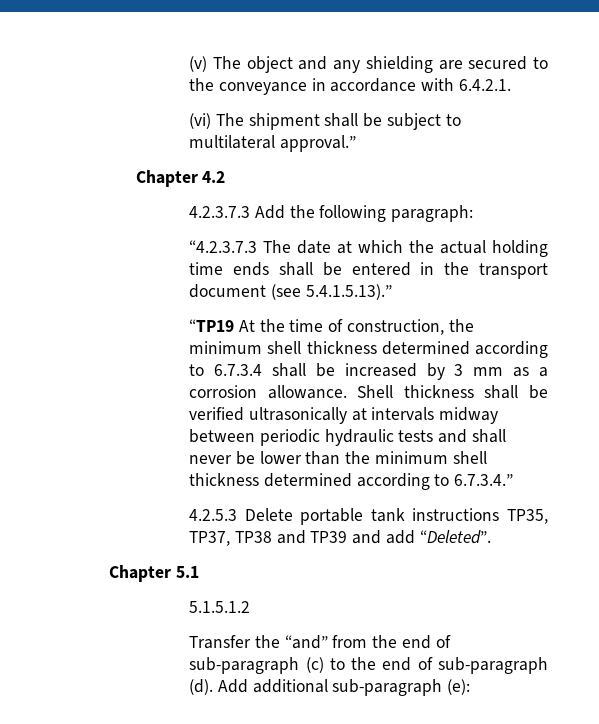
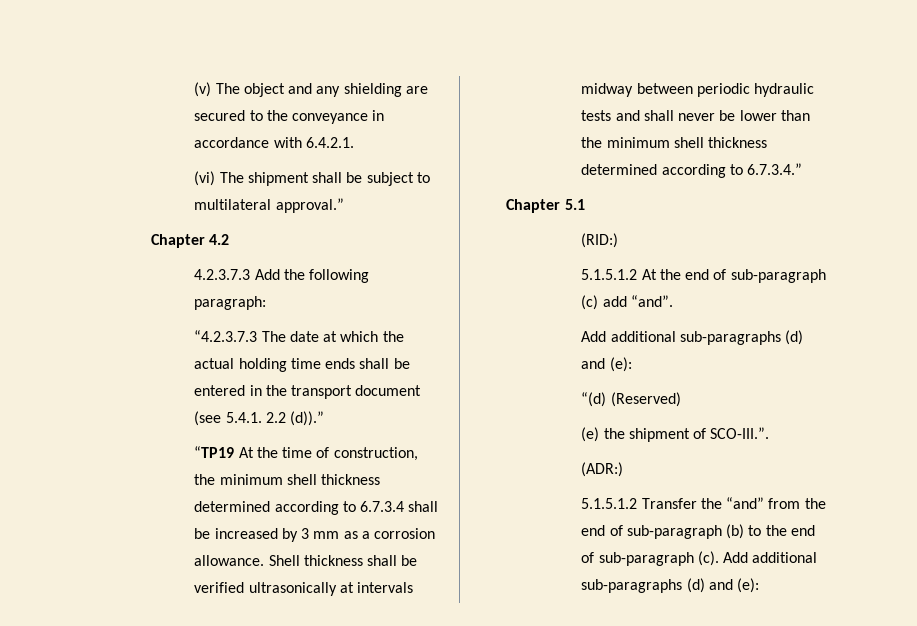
- “4.2.3.7.3 The date at which the actual holding time ends shall be entered in the transport document (see 5.4.1.5.13).”
+ “4.2.3.7.3 The date at which the actual holding time ends shall be entered in the transport document (see 5.4.1. 2.2 (d)).”
- 4.2.5.3 Delete portable tank instructions TP35, TP37, TP38 and TP39 and add “Deleted”.
- 5.1.5.1.2
- Transfer the “and” from the end of sub-paragraph (c) to the end of sub-paragraph (d). Add additional sub-paragraph (e):
+ (RID:)
+ 5.1.5.1.2 At the end of sub-paragraph (c) add “and”.
+ Add additional sub-paragraphs (d) and (e):
+ “(d) (Reserved)
+ (e) the shipment of SCO-III.”.
+ (ADR:)
+ 5.1.5.1.2 Transfer the “and” from the end of sub-paragraph (b) to the end of sub-paragraph (c). Add additional sub-paragraphs (d) and (e):

